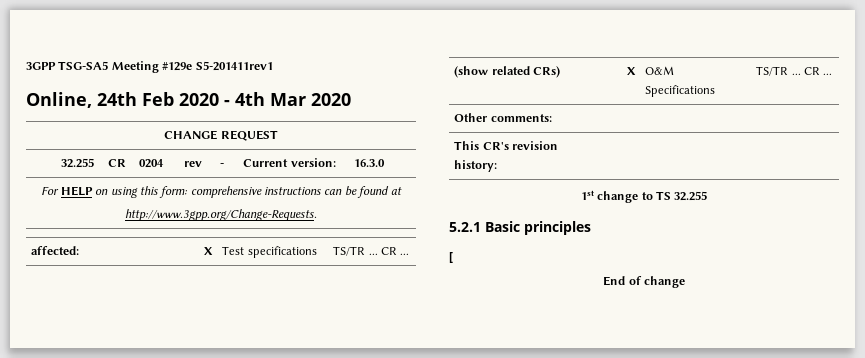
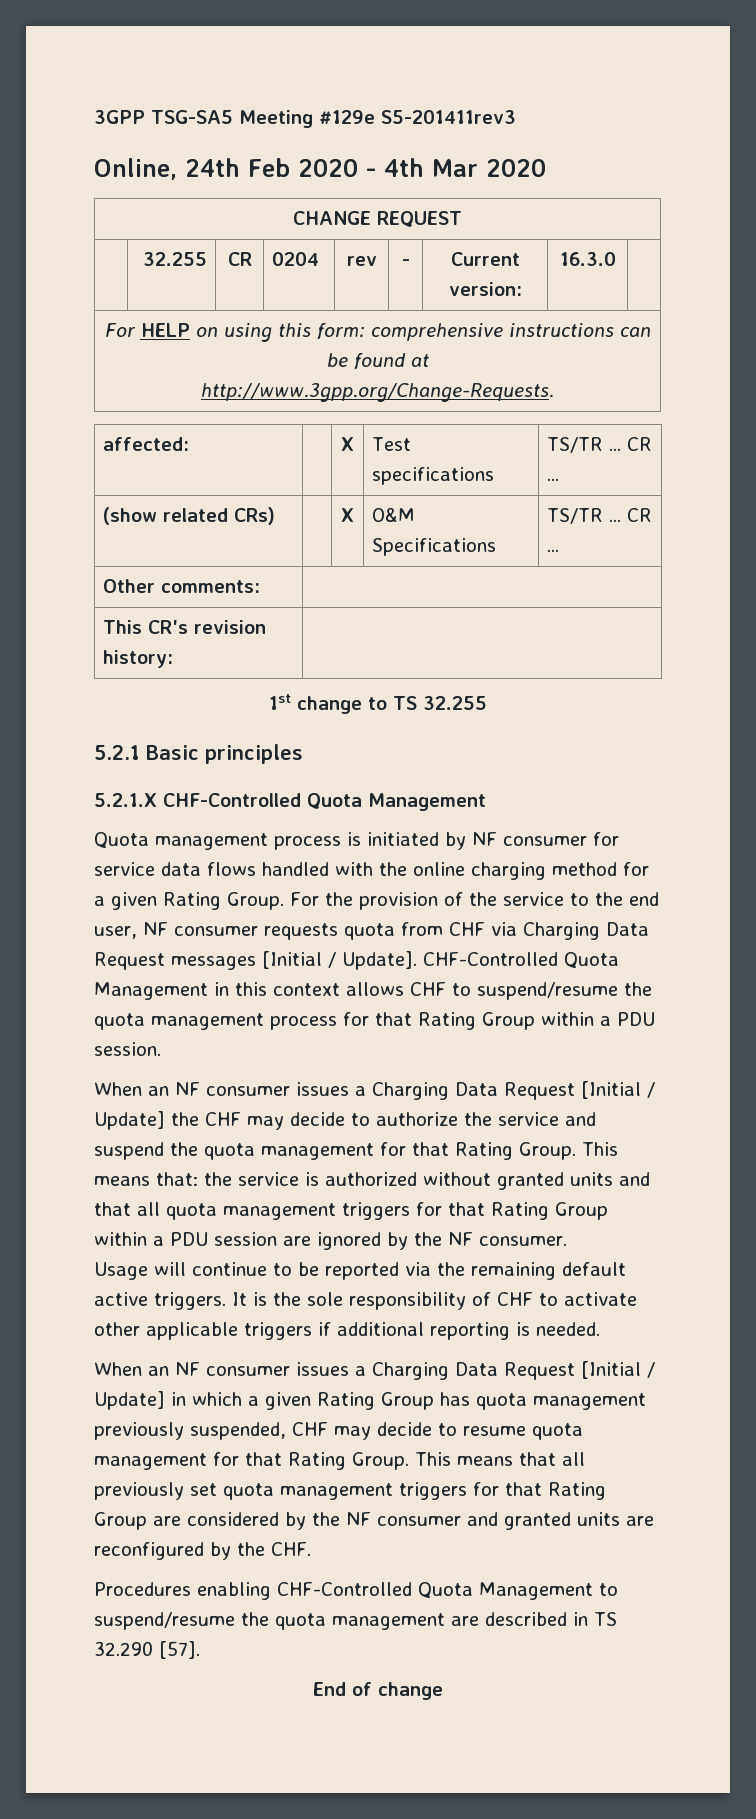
- 3GPP TSG-SA5 Meeting #129e S5-201411rev1
+ 3GPP TSG-SA5 Meeting #129e S5-201411rev3
- [
+ 5.2.1.X CHF-Controlled Quota Management
+ Quota management process is initiated by NF consumer for service data flows handled with the online charging method for a given Rating Group. For the provision of the service to the end user, NF consumer requests quota from CHF via Charging Data Request messages [Initial / Update]. CHF-Controlled Quota Management in this context allows CHF to suspend/resume the quota management process for that Rating Group within a PDU session.
+ When an NF consumer issues a Charging Data Request [Initial / Update] the CHF may decide to authorize the service and suspend the quota management for that Rating Group. This means that: the service is authorized without granted units and that all quota management triggers for that Rating Group within a PDU session are ignored by the NF consumer.
+ Usage will continue to be reported via the remaining default active triggers. It is the sole responsibility of CHF to activate other applicable triggers if additional reporting is needed.
+ When an NF consumer issues a Charging Data Request [Initial / Update] in which a given Rating Group has quota management previously suspended, CHF may decide to resume quota management for that Rating Group. This means that all previously set quota management triggers for that Rating Group are considered by the NF consumer and granted units are reconfigured by the CHF.
+ Procedures enabling CHF-Controlled Quota Management to suspend/resume the quota management are described in TS 32.290 [57].

